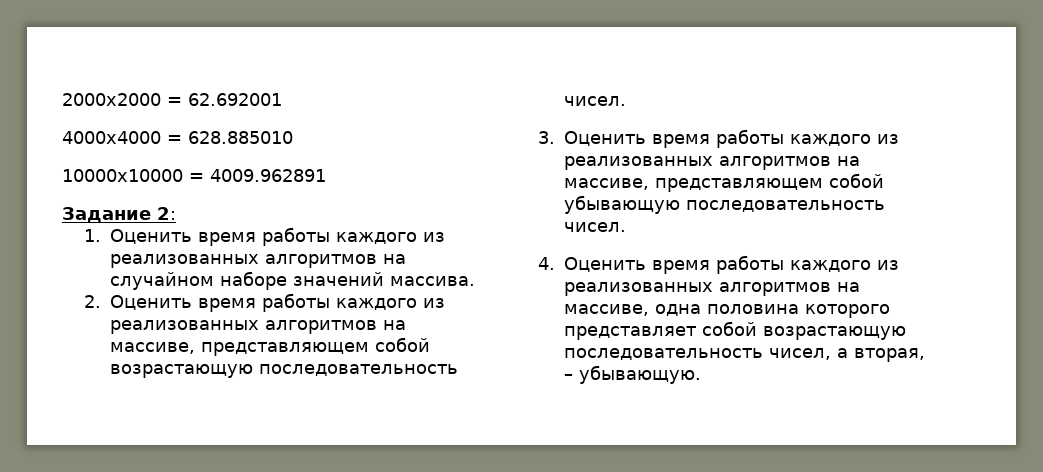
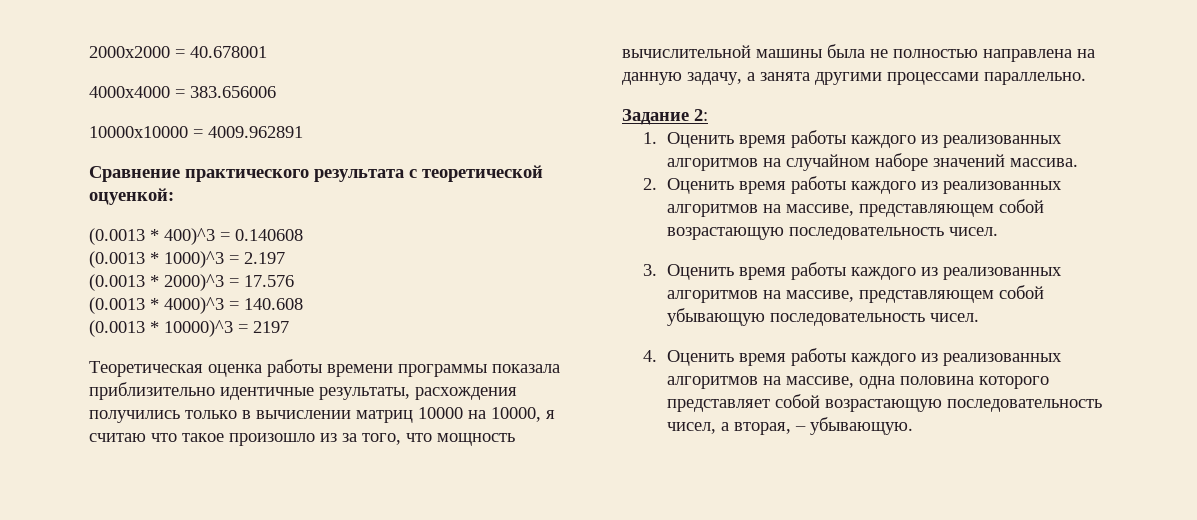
- 2000х2000 = 62.692001
+ 2000х2000 = 40.678001
- 4000х4000 = 628.885010
+ 4000х4000 = 383.656006
+ Сравнение практического результата с теоретической оцуенкой:
+ (0.0013 * 400)^3 = 0.140608
+ (0.0013 * 1000)^3 = 2.197
+ (0.0013 * 2000)^3 = 17.576
+ (0.0013 * 4000)^3 = 140.608
+ (0.0013 * 10000)^3 = 2197
+ Теоретическая оценка работы времени программы показала приблизительно идентичные результаты, расхождения получились только в вычислении матриц 10000 на 10000, я считаю что такое произошло из за того, что мощность вычислительной машины была не полностью направлена на данную задачу, а занята другими процессами параллельно.

